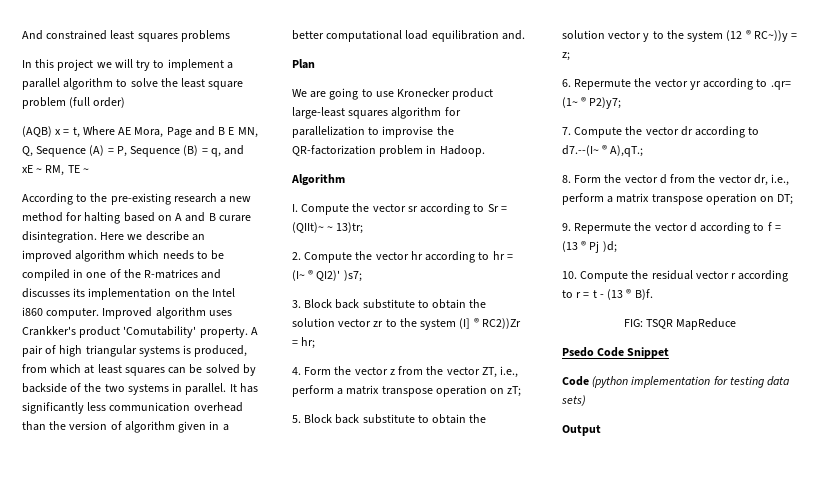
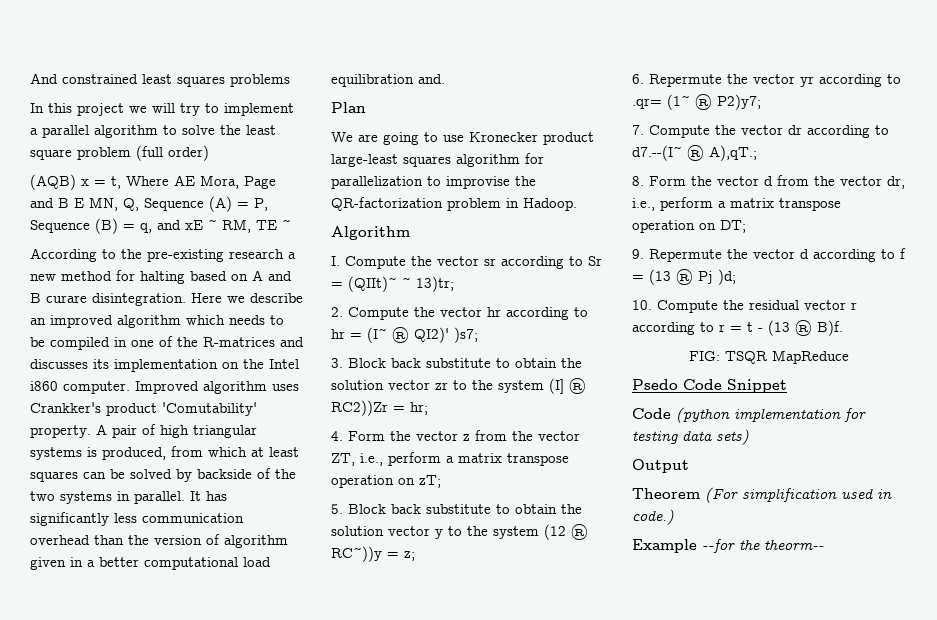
+ Theorem (For simplification used in code.)
+ Example --for the theorm--

